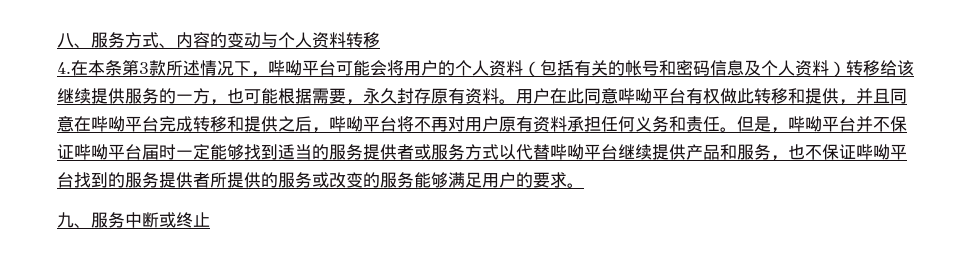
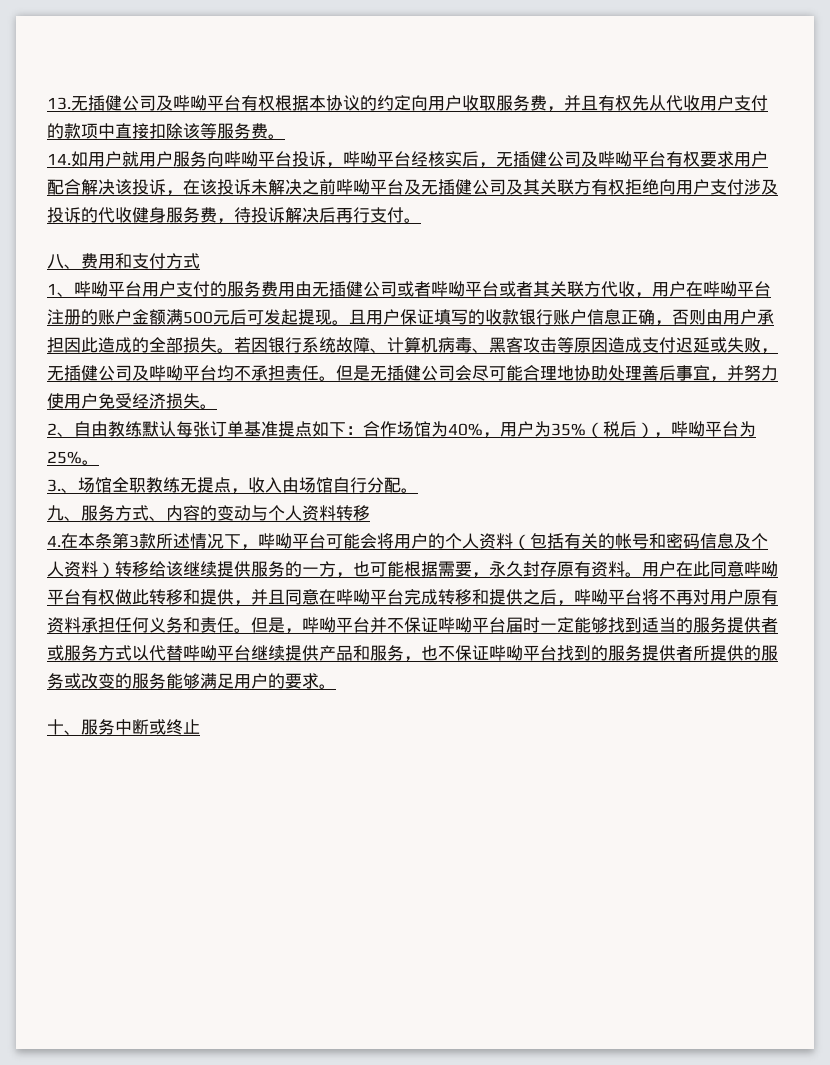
- 八、服务方式、内容的变动与个人资料转移
+ 13.无插健公司及哔呦平台有权根据本协议的约定向用户收取服务费，并且有权先从代收用户支付的款项中直接扣除该等服务费。
+ 14.如用户就用户服务向哔呦平台投诉，哔呦平台经核实后，无插健公司及哔呦平台有权要求用户配合解决该投诉，在该投诉未解决之前哔呦平台及无插健公司及其关联方有权拒绝向用户支付涉及投诉的代收健身服务费，待投诉解决后再行支付。
+ 八、费用和支付方式
+ 1、哔呦平台用户支付的服务费用由无插健公司或者哔呦平台或者其关联方代收，用户在哔呦平台注册的账户金额满500元后可发起提现。且用户保证填写的收款银行账户信息正确，否则由用户承担因此造成的全部损失。若因银行系统故障、计算机病毒、黑客攻击等原因造成支付迟延或失败，无插健公司及哔呦平台均不承担责任。但是无插健公司会尽可能合理地协助处理善后事宜，并努力使用户免受经济损失。
+ 2、自由教练默认每张订单基准提点如下：合作场馆为40%，用户为35%（税后），哔呦平台为25%。
+ 3.、场馆全职教练无提点，收入由场馆自行分配。
+ 九、服务方式、内容的变动与个人资料转移
- 九、服务中断或终止
+ 十、服务中断或终止

